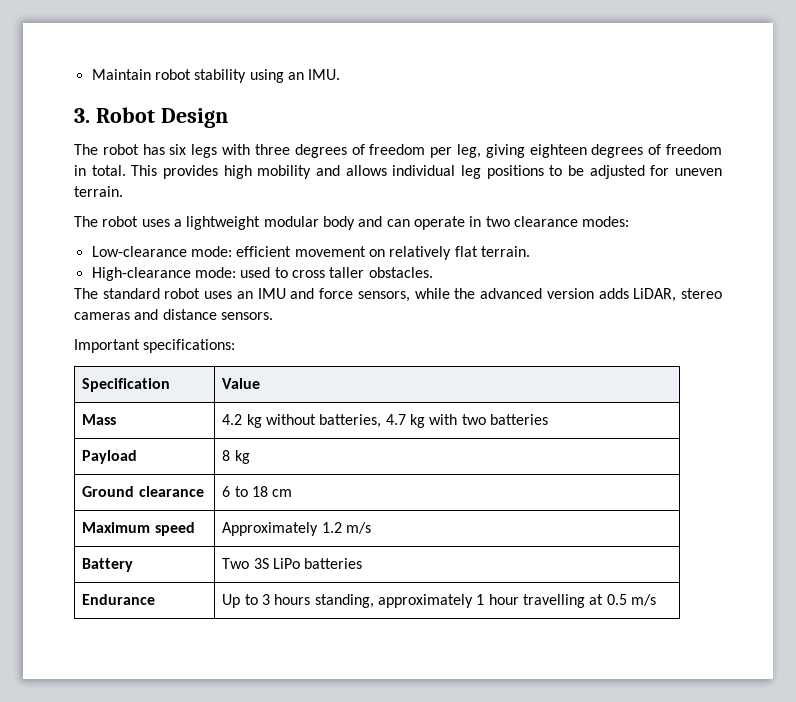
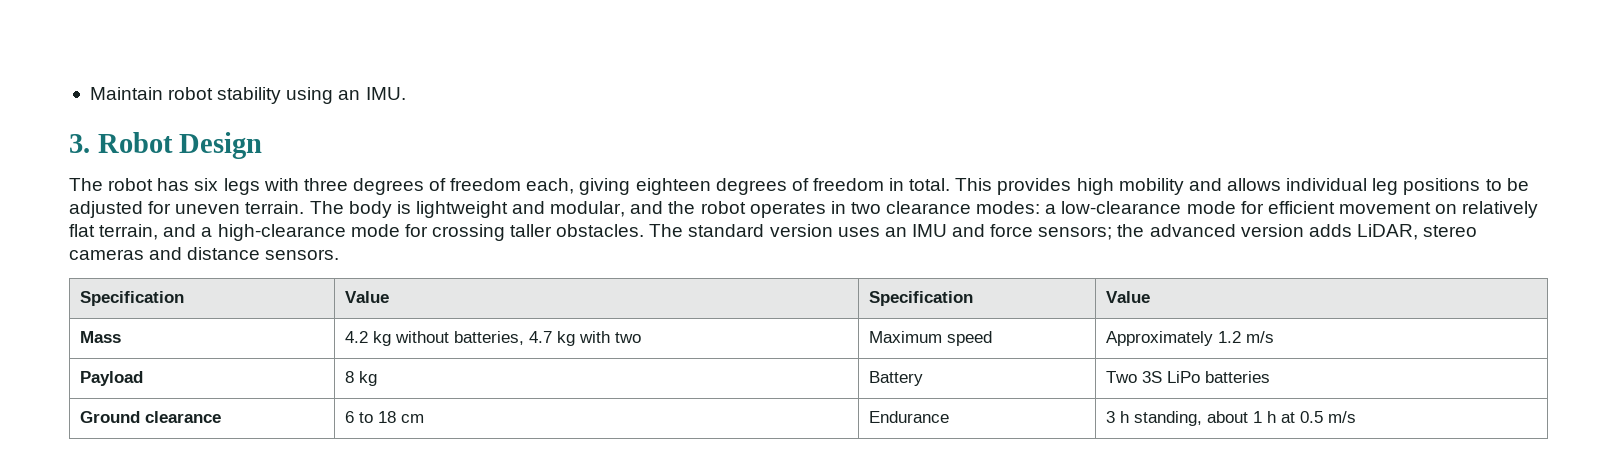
- The robot has six legs with three degrees of freedom per leg, giving eighteen degrees of freedom in total.
+ The robot has six legs with three degrees of freedom each, giving eighteen degrees of freedom in total.
- This provides high mobility and allows individual leg positions to be adjusted for uneven terrain.
- The robot uses a lightweight modular body and can operate in two clearance modes:
- Low-clearance mode: efficient movement on relatively flat terrain.
- High-clearance mode: used to cross taller obstacles.
- The standard robot uses an IMU and force sensors, while the advanced version adds LiDAR, stereo cameras and distance sensors.
+ This provides high mobility and allows individual leg positions to be adjusted for uneven terrain. The body is lightweight and modular, and the robot operates in two clearance modes: a low-clearance mode for efficient movement on relatively flat terrain, and a high-clearance mode for crossing taller obstacles. The standard version uses an IMU and force sensors; the advanced version adds LiDAR, stereo cameras and distance sensors.
- Important specifications:
- Specification | Value
+ Specification | Value | Specification | Value
- Mass | 4.2 kg without batteries, 4.7 kg with two batteries
- Payload | 8 kg
+ Mass | 4.2 kg without batteries, 4.7 kg with two | Maximum speed | Approximately 1.2 m/s
+ Payload | 8 kg | Battery | Two 3S LiPo batteries
- Ground clearance | 6 to 18 cm
- Maximum speed | Approximately 1.2 m/s
- Battery | Two 3S LiPo batteries
- Endurance | Up to 3 hours standing, approximately 1 hour travelling at 0.5 m/s
+ Ground clearance | 6 to 18 cm | Endurance | 3 h standing, about 1 h at 0.5 m/s

